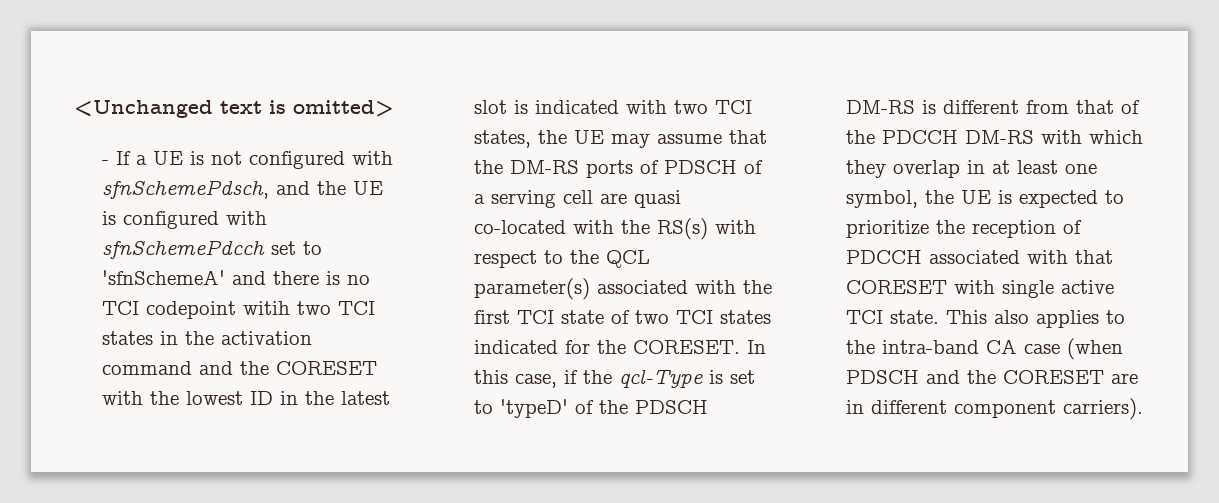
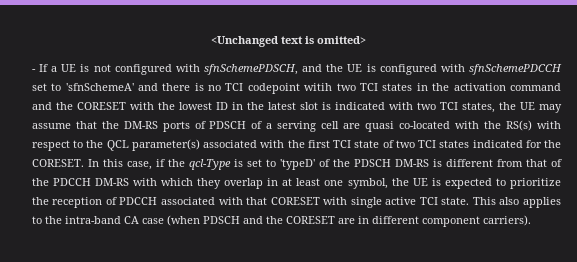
- - If a UE is not configured with sfnSchemePdsch, and the UE is configured with sfnSchemePdcch set to 'sfnSchemeA' and there is no TCI codepoint witih two TCI states in the activation command and the CORESET with the lowest ID in the latest slot is indicated with two TCI states, the UE may assume that the DM-RS ports of PDSCH of a serving cell are quasi co-located with the RS(s) with respect to the QCL parameter(s) associated with the first TCI state of two TCI states indicated for the CORESET.
+ - If a UE is not configured with sfnSchemePDSCH, and the UE is configured with sfnSchemePDCCH set to 'sfnSchemeA' and there is no TCI codepoint witih two TCI states in the activation command and the CORESET with the lowest ID in the latest slot is indicated with two TCI states, the UE may assume that the DM-RS ports of PDSCH of a serving cell are quasi co-located with the RS(s) with respect to the QCL parameter(s) associated with the first TCI state of two TCI states indicated for the CORESET.

